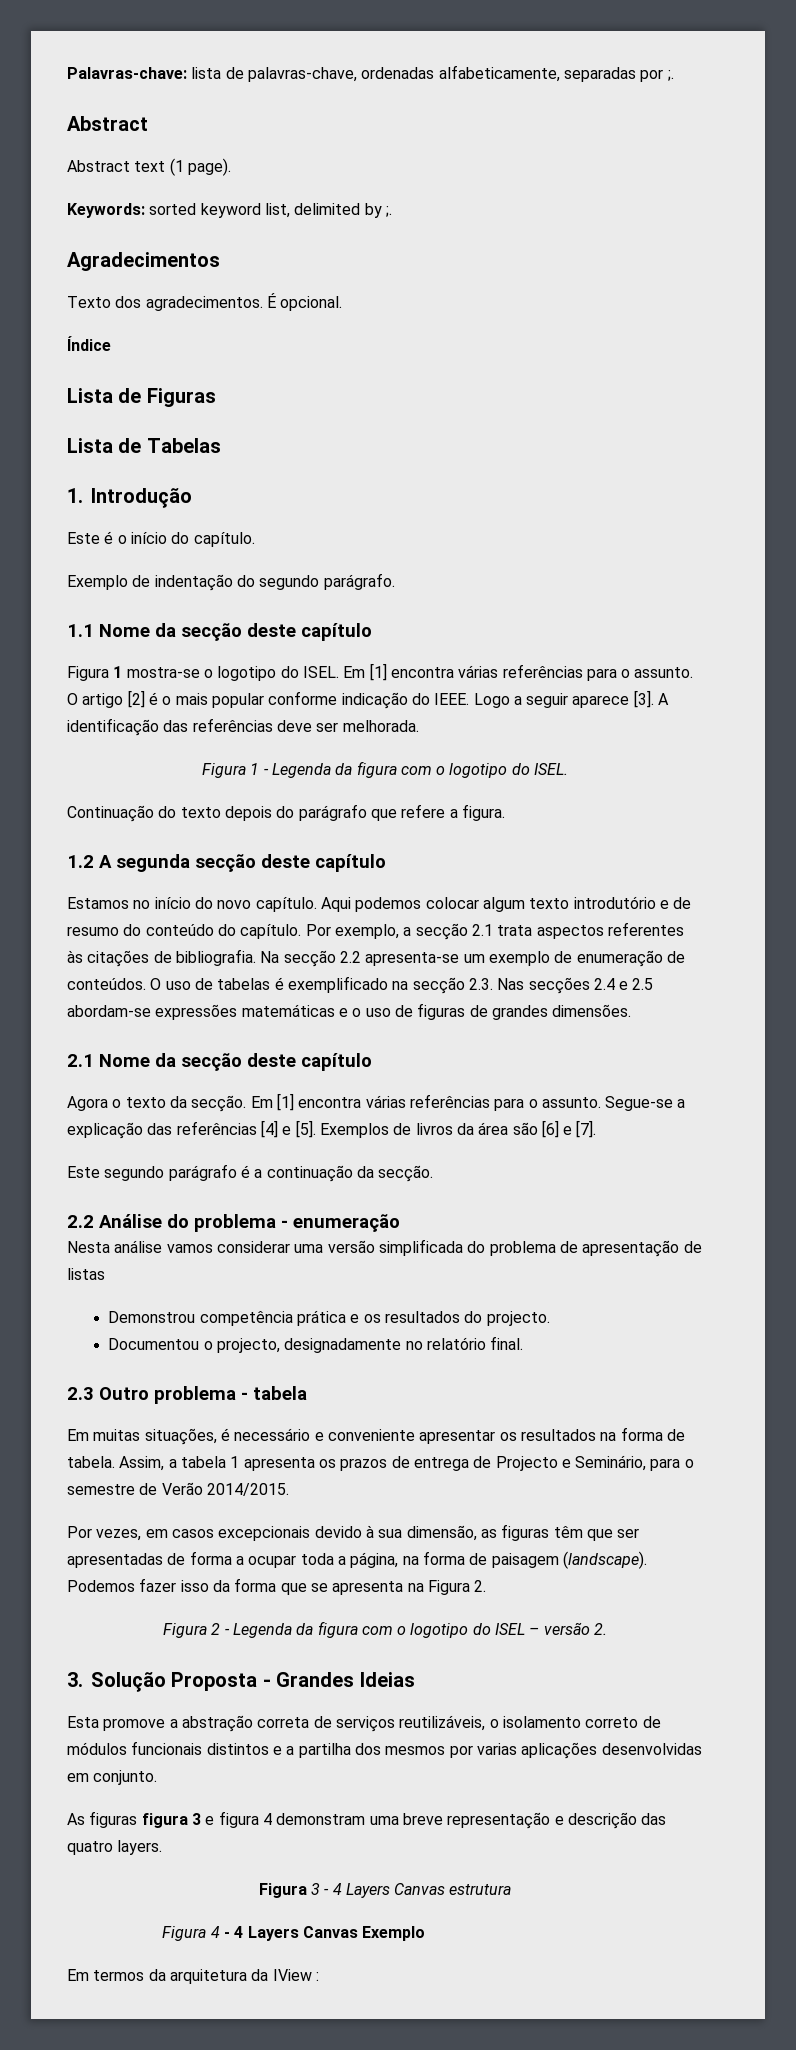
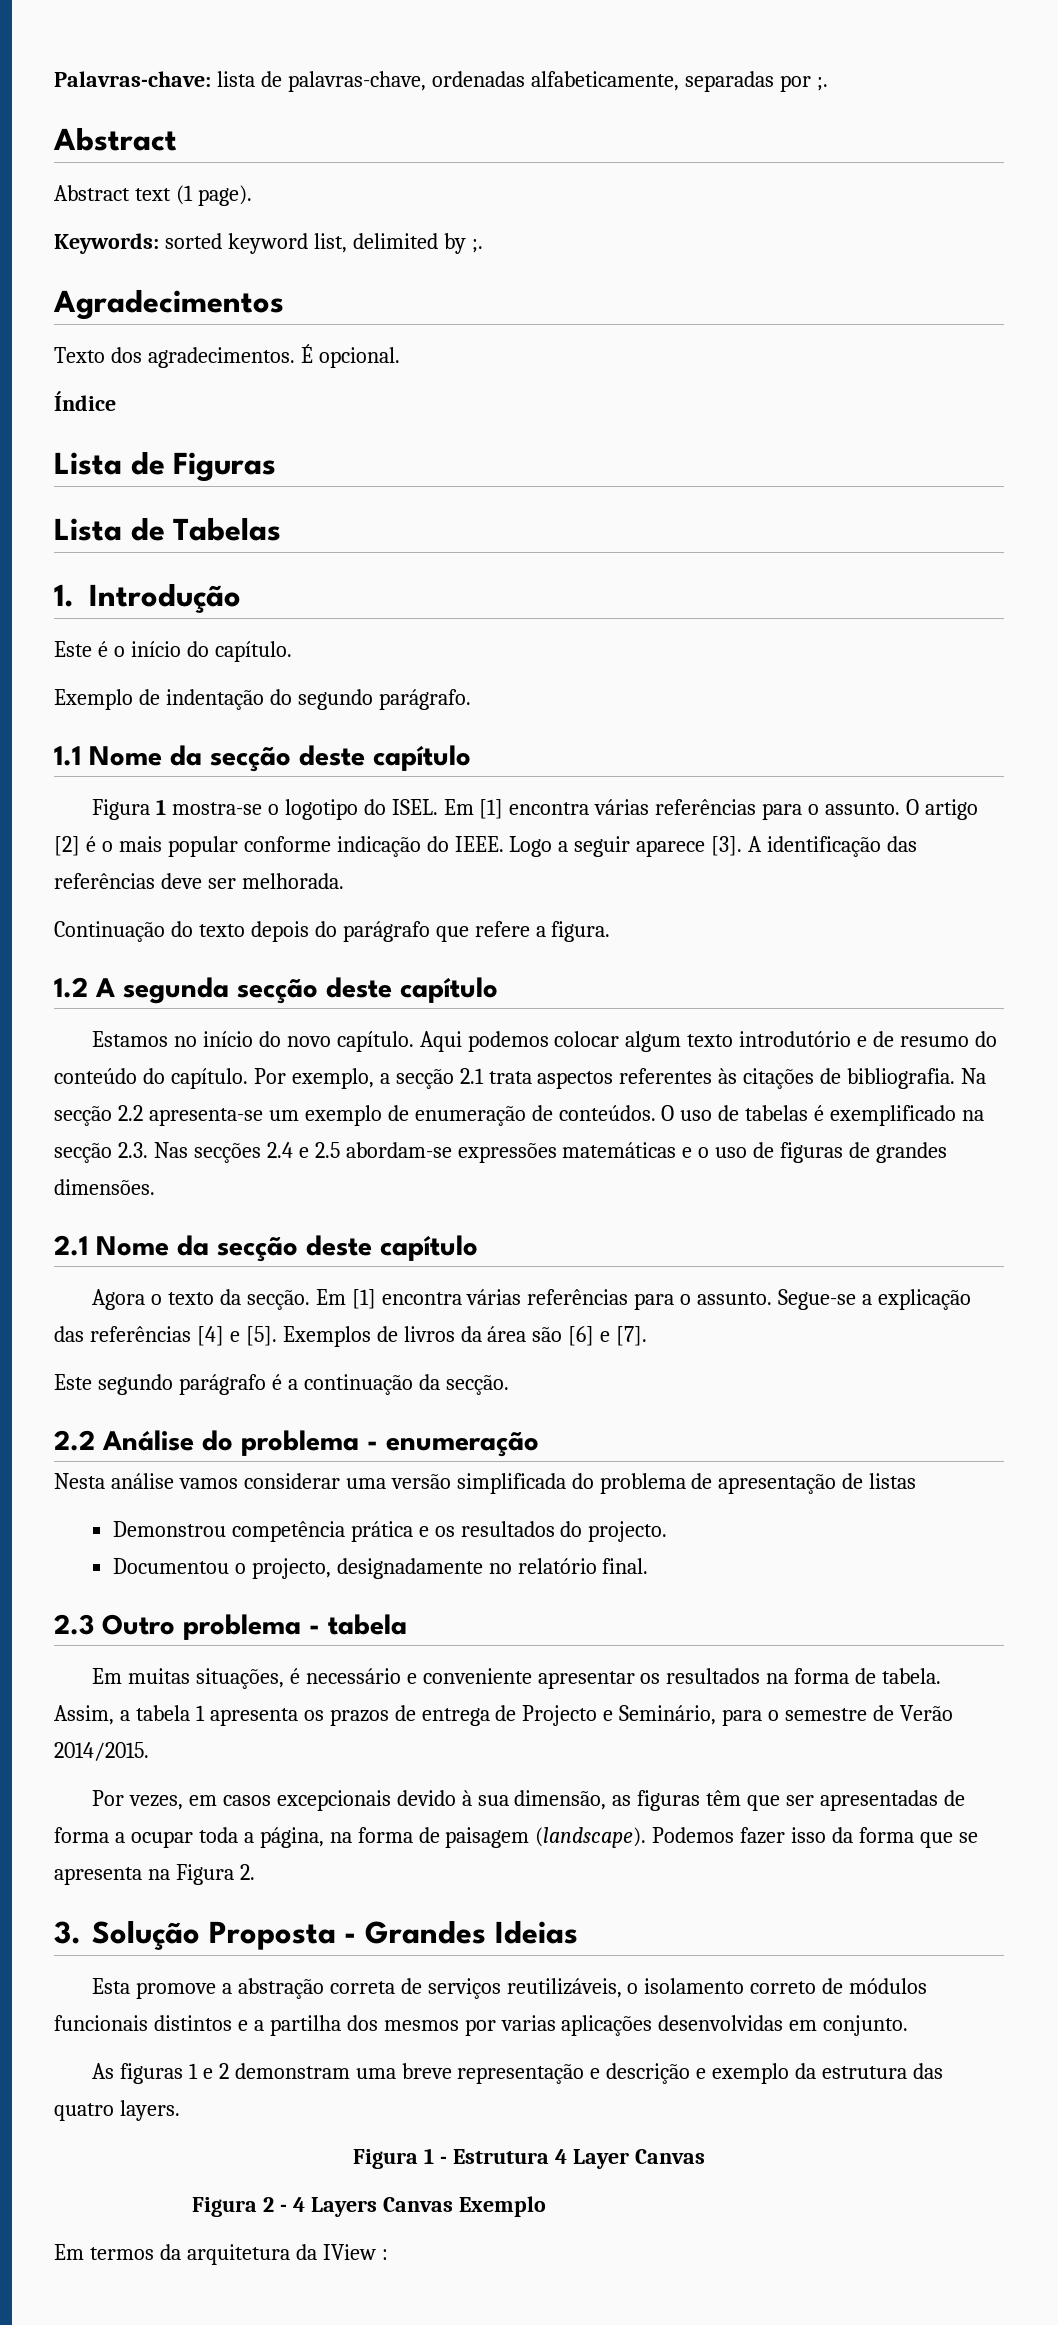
- Figura 1 - Legenda da figura com o logotipo do ISEL.
- Figura 2 - Legenda da figura com o logotipo do ISEL – versão 2.
- As figuras figura 3 e figura 4 demonstram uma breve representação e descrição das quatro layers.
+ As figuras 1 e 2 demonstram uma breve representação e descrição e exemplo da estrutura das quatro layers.
- Figura 3 - 4 Layers Canvas estrutura
- Figura 4 - 4 Layers Canvas Exemplo
+ Figura 1 - Estrutura 4 Layer Canvas
+ Figura 2 - 4 Layers Canvas Exemplo

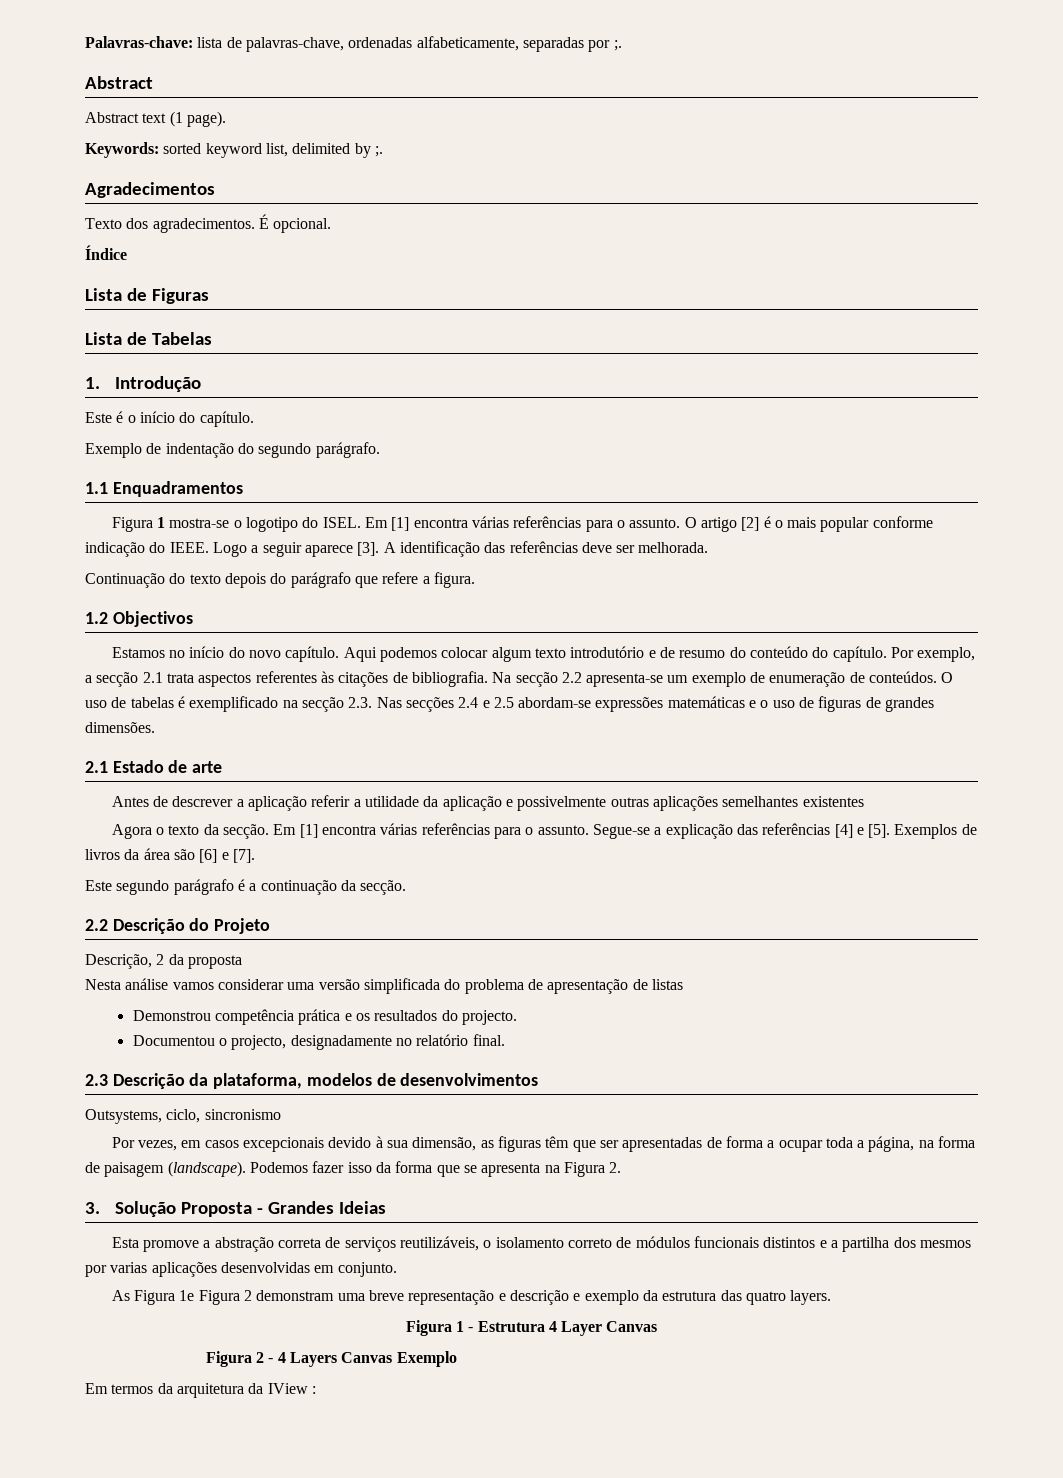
- 1.1 Nome da secção deste capítulo
+ 1.1 Enquadramentos
- 1.2 A segunda secção deste capítulo
+ 1.2 Objectivos
- 2.1 Nome da secção deste capítulo
+ 2.1 Estado de arte
+ Antes de descrever a aplicação referir a utilidade da aplicação e possivelmente outras aplicações semelhantes existentes
- 2.2 Análise do problema - enumeração
+ 2.2 Descrição do Projeto
+ Descrição, 2 da proposta
- 2.3 Outro problema - tabela
- Em muitas situações, é necessário e conveniente apresentar os resultados na forma de tabela. Assim, a tabela 1 apresenta os prazos de entrega de Projecto e Seminário, para o semestre de Verão 2014/2015.
+ 2.3 Descrição da plataforma, modelos de desenvolvimentos
+ Outsystems, ciclo, sincronismo
- As figuras 1 e 2 demonstram uma breve representação e descrição e exemplo da estrutura das quatro layers.
+ As Figura 1e Figura 2 demonstram uma breve representação e descrição e exemplo da estrutura das quatro layers.

